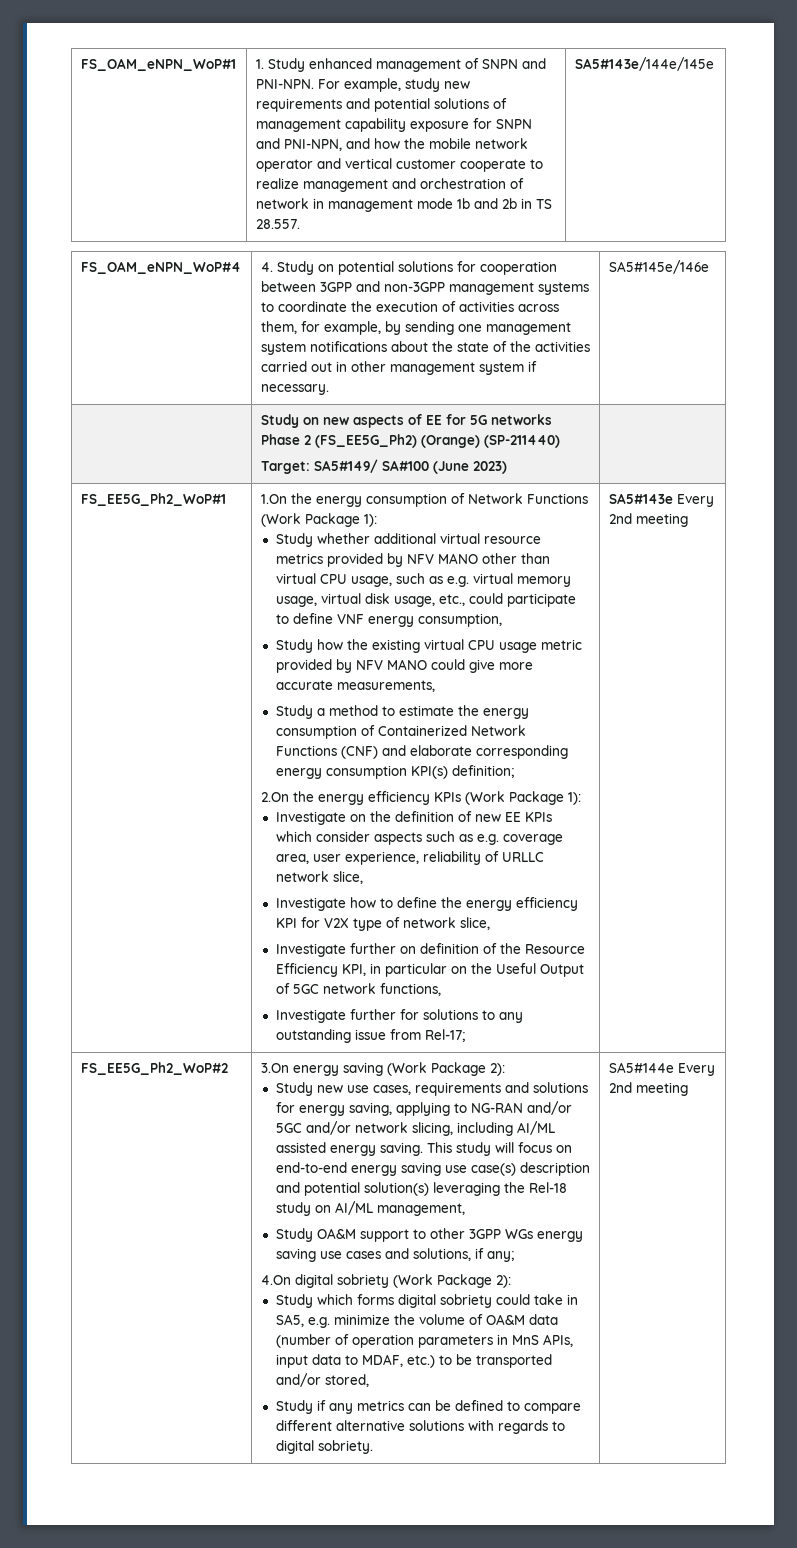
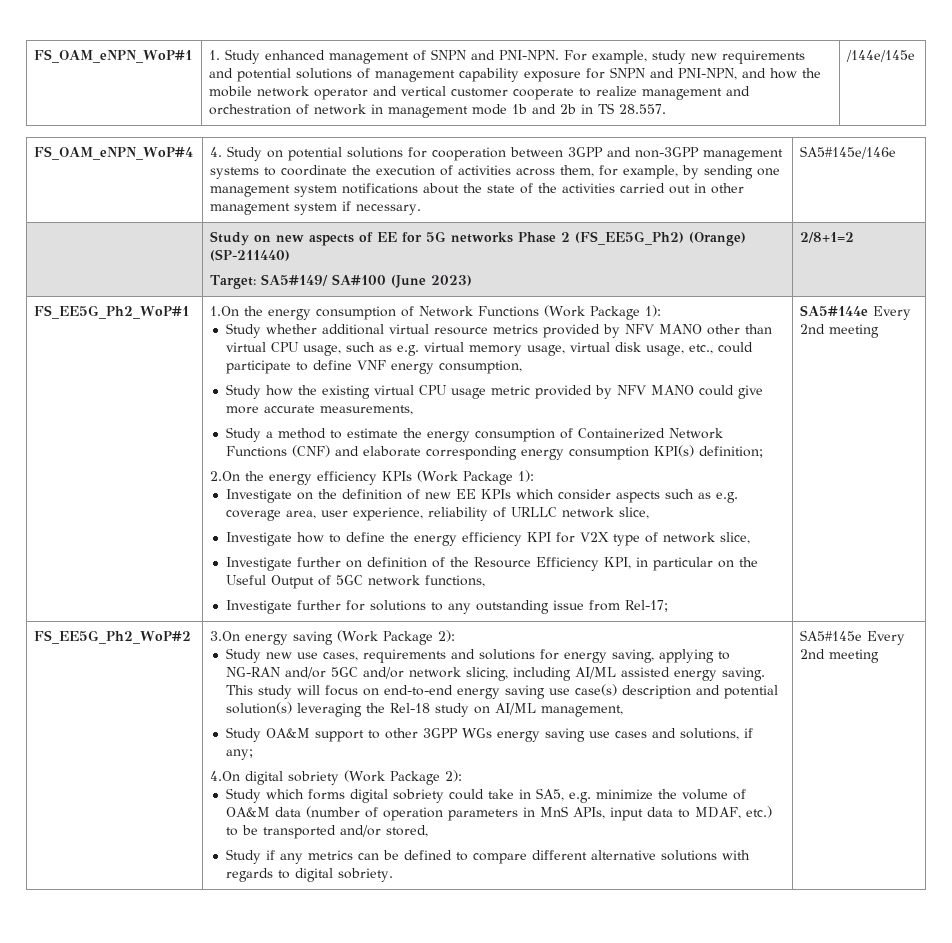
- SA5#143e/144e/145e
+ /144e/145e
  | Study on new aspects of EE for 5G networks Phase 2 (FS_EE5G_Ph2) (Orange) (SP-211440)
- Target: SA5#149/ SA#100 (June 2023) |
+ Target: SA5#149/ SA#100 (June 2023) | 2/8+1=2
- SA5#143e Every 2nd meeting
+ SA5#144e Every 2nd meeting
- SA5#144e Every 2nd meeting
+ SA5#145e Every 2nd meeting

